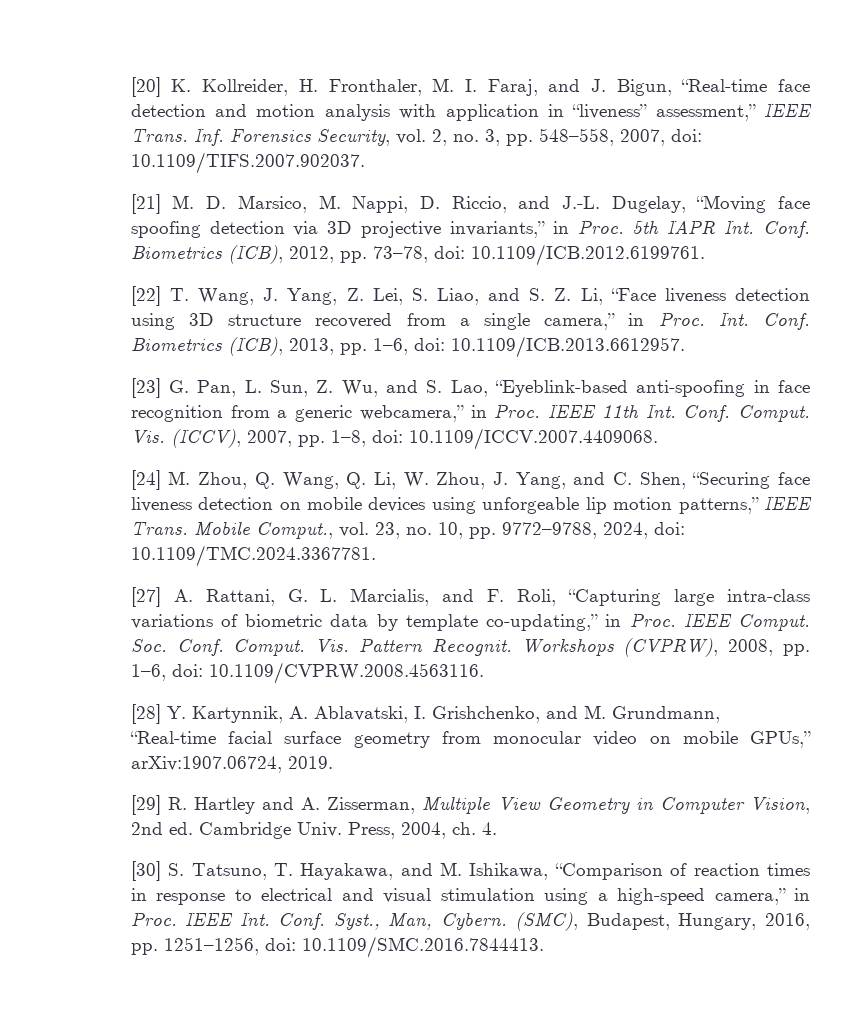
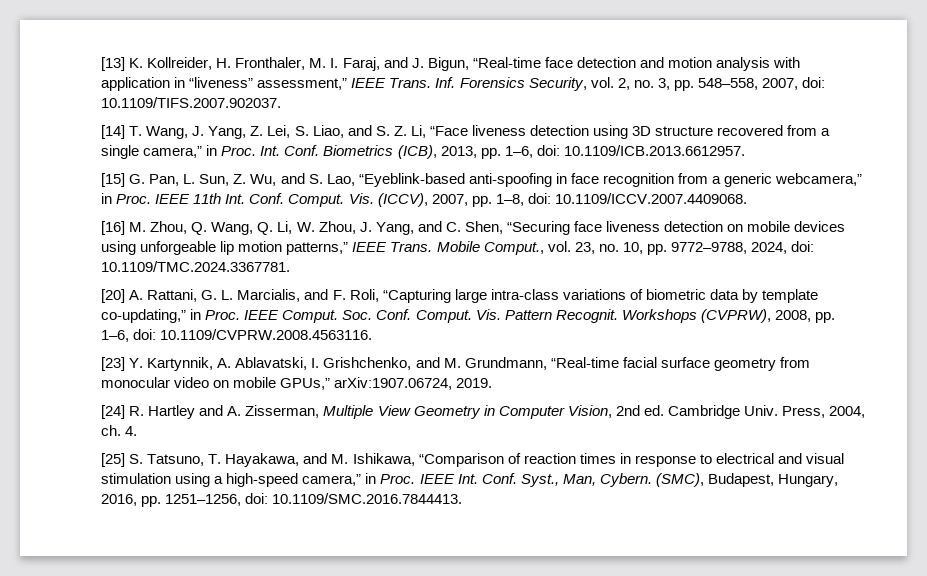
- [20] K. Kollreider, H. Fronthaler, M. I. Faraj, and J. Bigun, “Real-time face detection and motion analysis with application in “liveness” assessment,” IEEE Trans.
+ [13] K. Kollreider, H. Fronthaler, M. I. Faraj, and J. Bigun, “Real-time face detection and motion analysis with application in “liveness” assessment,” IEEE Trans.
- [21] M. D. Marsico, M. Nappi, D. Riccio, and J.-L. Dugelay, “Moving face spoofing detection via 3D projective invariants,” in Proc. 5th IAPR Int. Conf. Biometrics (ICB), 2012, pp. 73–78, doi: 10.1109/ICB.2012.6199761.
- [22] T. Wang, J. Yang, Z. Lei, S. Liao, and S. Z. Li, “Face liveness detection using 3D structure recovered from a single camera,” in Proc.
+ [14] T. Wang, J. Yang, Z. Lei, S. Liao, and S. Z. Li, “Face liveness detection using 3D structure recovered from a single camera,” in Proc.
- [23] G. Pan, L. Sun, Z. Wu, and S. Lao, “Eyeblink-based anti-spoofing in face recognition from a generic webcamera,” in Proc.
+ [15] G. Pan, L. Sun, Z. Wu, and S. Lao, “Eyeblink-based anti-spoofing in face recognition from a generic webcamera,” in Proc.
- [24] M. Zhou, Q. Wang, Q. Li, W. Zhou, J. Yang, and C. Shen, “Securing face liveness detection on mobile devices using unforgeable lip motion patterns,” IEEE Trans.
+ [16] M. Zhou, Q. Wang, Q. Li, W. Zhou, J. Yang, and C. Shen, “Securing face liveness detection on mobile devices using unforgeable lip motion patterns,” IEEE Trans.
- [27] A. Rattani, G. L. Marcialis, and F. Roli, “Capturing large intra-class variations of biometric data by template co-updating,” in Proc.
+ [20] A. Rattani, G. L. Marcialis, and F. Roli, “Capturing large intra-class variations of biometric data by template co-updating,” in Proc.
- [28] Y. Kartynnik, A. Ablavatski, I. Grishchenko, and M. Grundmann, “Real-time facial surface geometry from monocular video on mobile GPUs,” arXiv:1907.06724, 2019.
+ [23] Y. Kartynnik, A. Ablavatski, I. Grishchenko, and M. Grundmann, “Real-time facial surface geometry from monocular video on mobile GPUs,” arXiv:1907.06724, 2019.
- [29] R. Hartley and A. Zisserman, Multiple View Geometry in Computer Vision, 2nd ed. Cambridge Univ.
+ [24] R. Hartley and A. Zisserman, Multiple View Geometry in Computer Vision, 2nd ed. Cambridge Univ.
- [30] S. Tatsuno, T. Hayakawa, and M. Ishikawa, “Comparison of reaction times in response to electrical and visual stimulation using a high-speed camera,” in Proc.
+ [25] S. Tatsuno, T. Hayakawa, and M. Ishikawa, “Comparison of reaction times in response to electrical and visual stimulation using a high-speed camera,” in Proc.

